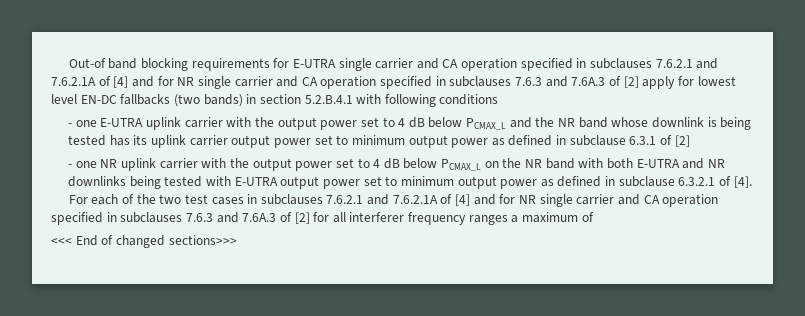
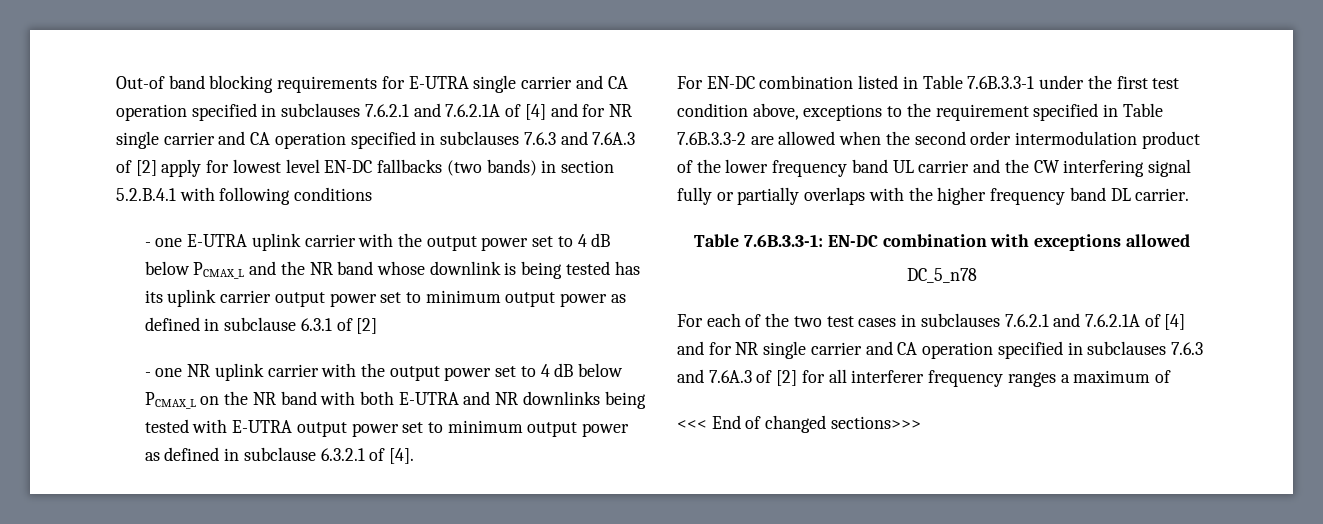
+ For EN-DC combination listed in Table 7.6B.3.3-1 under the first test condition above, exceptions to the requirement specified in Table 7.6B.3.3-2 are allowed when the second order intermodulation product of the lower frequency band UL carrier and the CW interfering signal fully or partially overlaps with the higher frequency band DL carrier.
+ Table 7.6B.3.3-1: EN-DC combination with exceptions allowed
+ DC_5_n78

